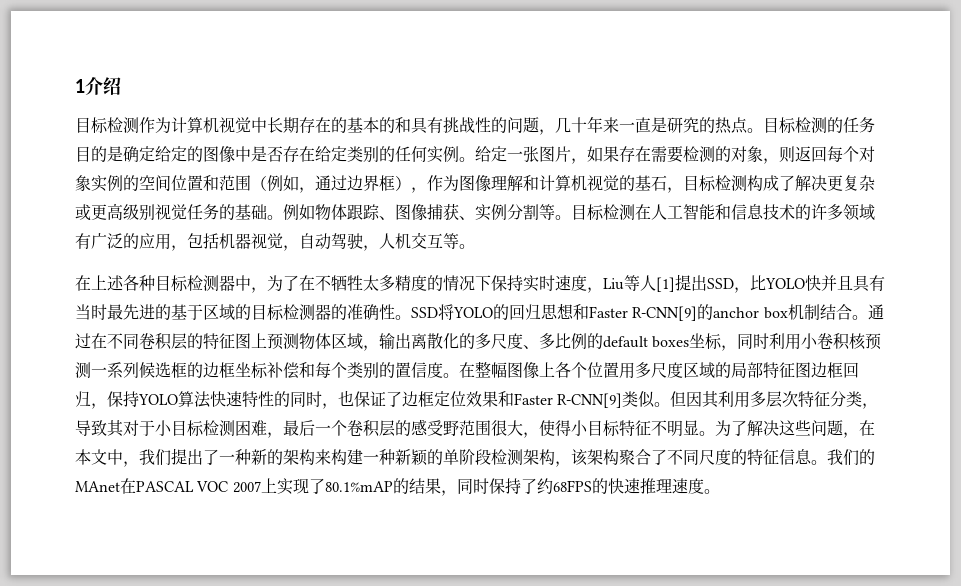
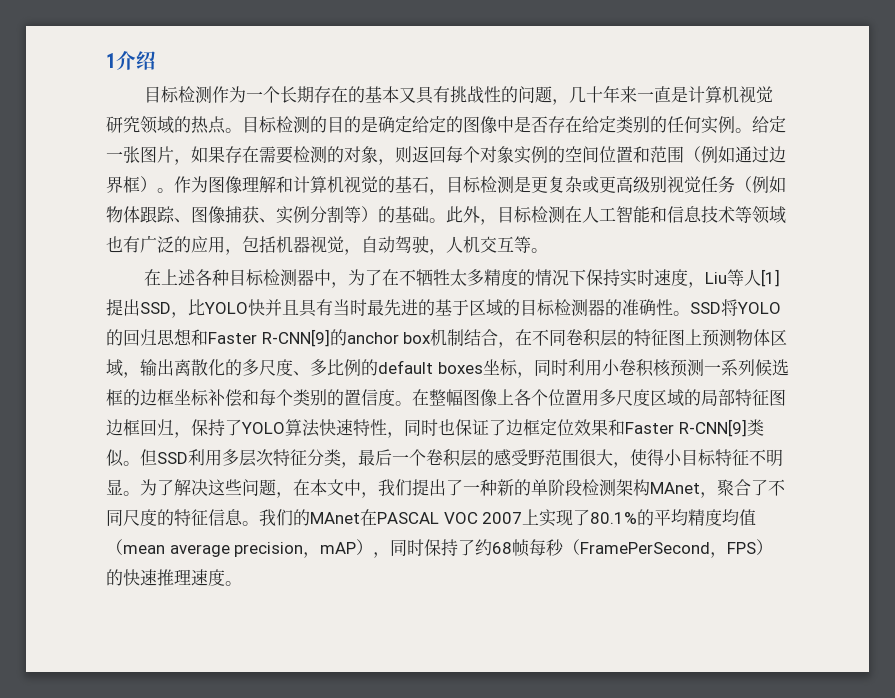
- 目标检测作为计算机视觉中长期存在的基本的和具有挑战性的问题，几十年来一直是研究的热点。
+ 目标检测作为一个长期存在的基本又具有挑战性的问题，几十年来一直是计算机视觉研究领域的热点。
- 目标检测的任务目的是确定给定的图像中是否存在给定类别的任何实例。
+ 目标检测的目的是确定给定的图像中是否存在给定类别的任何实例。
- 给定一张图片，如果存在需要检测的对象，则返回每个对象实例的空间位置和范围（例如，通过边界框），作为图像理解和计算机视觉的基石，目标检测构成了解决更复杂或更高级别视觉任务的基础。例如物体跟踪、图像捕获、实例分割等。目标检测在人工智能和信息技术的许多领域有广泛的应用，包括机器视觉，自动驾驶，人机交互等。
+ 给定一张图片，如果存在需要检测的对象，则返回每个对象实例的空间位置和范围（例如通过边界框）。作为图像理解和计算机视觉的基石，目标检测是更复杂或更高级别视觉任务（例如物体跟踪、图像捕获、实例分割等）的基础。此外，目标检测在人工智能和信息技术等领域也有广泛的应用，包括机器视觉，自动驾驶，人机交互等。
- SSD将YOLO的回归思想和Faster R-CNN[9]的anchor box机制结合。通过在不同卷积层的特征图上预测物体区域，输出离散化的多尺度、多比例的default boxes坐标，同时利用小卷积核预测一系列候选框的边框坐标补偿和每个类别的置信度。
+ SSD将YOLO的回归思想和Faster R-CNN[9]的anchor box机制结合，在不同卷积层的特征图上预测物体区域，输出离散化的多尺度、多比例的default boxes坐标，同时利用小卷积核预测一系列候选框的边框坐标补偿和每个类别的置信度。
- 在整幅图像上各个位置用多尺度区域的局部特征图边框回归，保持YOLO算法快速特性的同时，也保证了边框定位效果和Faster R-CNN[9]类似。
+ 在整幅图像上各个位置用多尺度区域的局部特征图边框回归，保持了YOLO算法快速特性，同时也保证了边框定位效果和Faster R-CNN[9]类似。
- 但因其利用多层次特征分类，导致其对于小目标检测困难，最后一个卷积层的感受野范围很大，使得小目标特征不明显。
+ 但SSD利用多层次特征分类，最后一个卷积层的感受野范围很大，使得小目标特征不明显。
- 为了解决这些问题，在本文中，我们提出了一种新的架构来构建一种新颖的单阶段检测架构，该架构聚合了不同尺度的特征信息。
+ 为了解决这些问题，在本文中，我们提出了一种新的单阶段检测架构MAnet，聚合了不同尺度的特征信息。
- 我们的MAnet在PASCAL VOC 2007上实现了80.1%mAP的结果，同时保持了约68FPS的快速推理速度。
+ 我们的MAnet在PASCAL VOC 2007上实现了80.1%的平均精度均值（mean average precision，mAP），同时保持了约68帧每秒（FramePerSecond，FPS）的快速推理速度。

